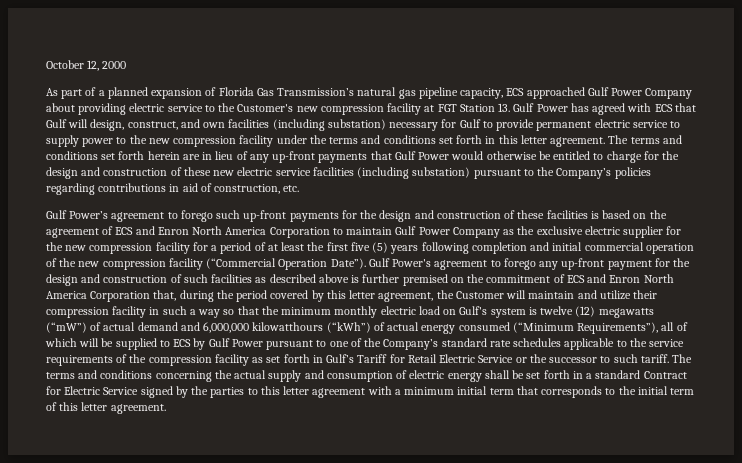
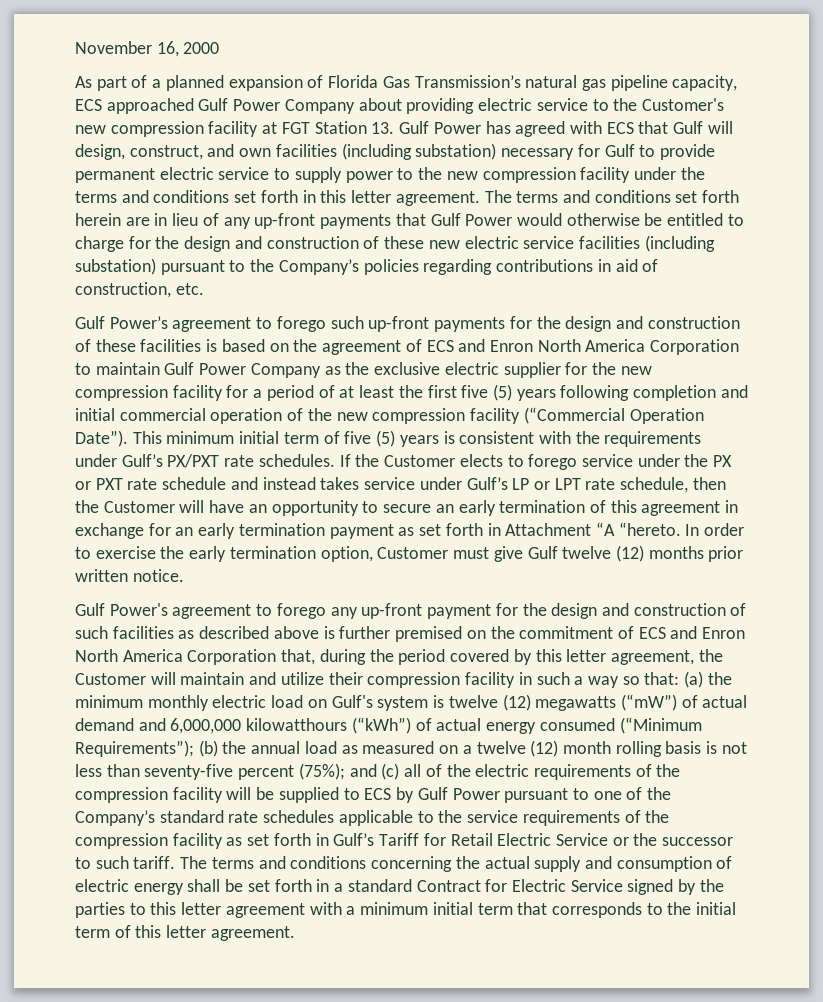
- October 12, 2000
+ November 16, 2000
- Gulf Power’s agreement to forego such up-front payments for the design and construction of these facilities is based on the agreement of ECS and Enron North America Corporation to maintain Gulf Power Company as the exclusive electric supplier for the new compression facility for a period of at least the first five (5) years following completion and initial commercial operation of the new compression facility (“Commercial Operation Date”). Gulf Power's agreement to forego any up-front payment for the design and construction of such facilities as described above is further premised on the commitment of ECS and Enron North America Corporation that, during the period covered by this letter agreement, the Customer will maintain and utilize their compression facility in such a way so that the minimum monthly electric load on Gulf's system is twelve (12) megawatts (“mW”) of actual demand and 6,000,000 kilowatthours (“kWh”) of actual energy consumed (“Minimum Requirements”), all of which will be supplied to ECS by Gulf Power pursuant to one of the Company’s standard rate schedules applicable to the service requirements of the compression facility as set forth in Gulf’s Tariff for Retail Electric Service or the successor to such tariff.
+ Gulf Power’s agreement to forego such up-front payments for the design and construction of these facilities is based on the agreement of ECS and Enron North America Corporation to maintain Gulf Power Company as the exclusive electric supplier for the new compression facility for a period of at least the first five (5) years following completion and initial commercial operation of the new compression facility (“Commercial Operation Date”). This minimum initial term of five (5) years is consistent with the requirements under Gulf’s PX/PXT rate schedules. If the Customer elects to forego service under the PX or PXT rate schedule and instead takes service under Gulf’s LP or LPT rate schedule, then the Customer will have an opportunity to secure an early termination of this agreement in exchange for an early termination payment as set forth in Attachment “A “hereto. In order to exercise the early termination option, Customer must give Gulf twelve (12) months prior written notice.
+ Gulf Power's agreement to forego any up-front payment for the design and construction of such facilities as described above is further premised on the commitment of ECS and Enron North America Corporation that, during the period covered by this letter agreement, the Customer will maintain and utilize their compression facility in such a way so that: (a) the minimum monthly electric load on Gulf's system is twelve (12) megawatts (“mW”) of actual demand and 6,000,000 kilowatthours (“kWh”) of actual energy consumed (“Minimum Requirements”); (b) the annual load as measured on a twelve (12) month rolling basis is not less than seventy-five percent (75%); and (c) all of the electric requirements of the compression facility will be supplied to ECS by Gulf Power pursuant to one of the Company’s standard rate schedules applicable to the service requirements of the compression facility as set forth in Gulf’s Tariff for Retail Electric Service or the successor to such tariff.

